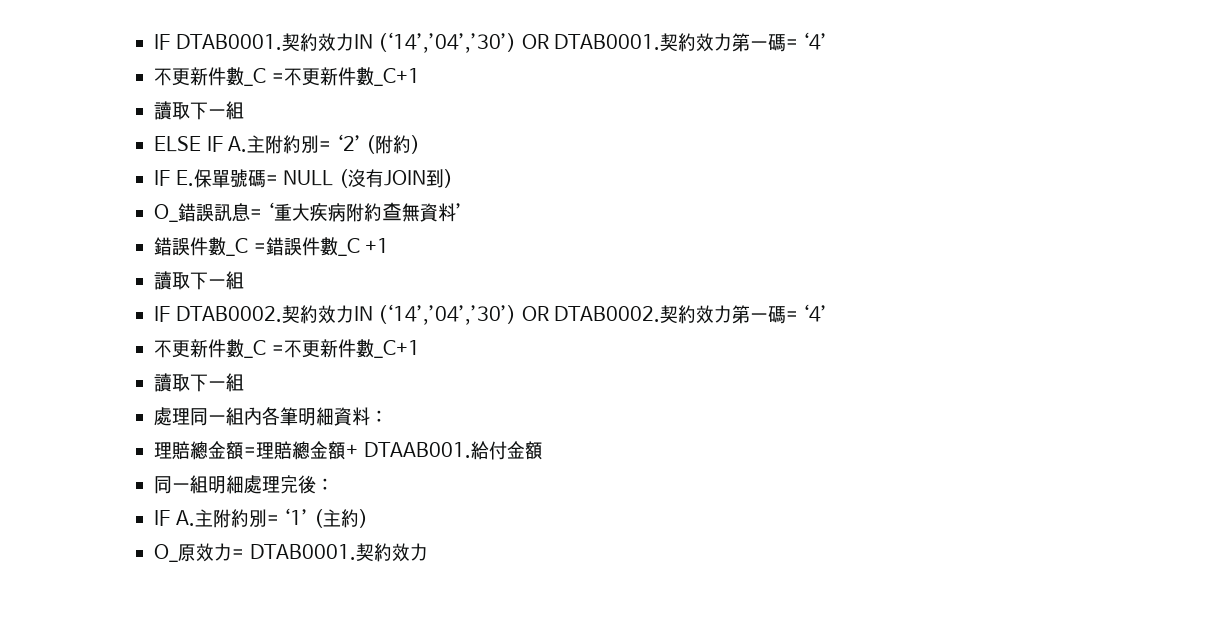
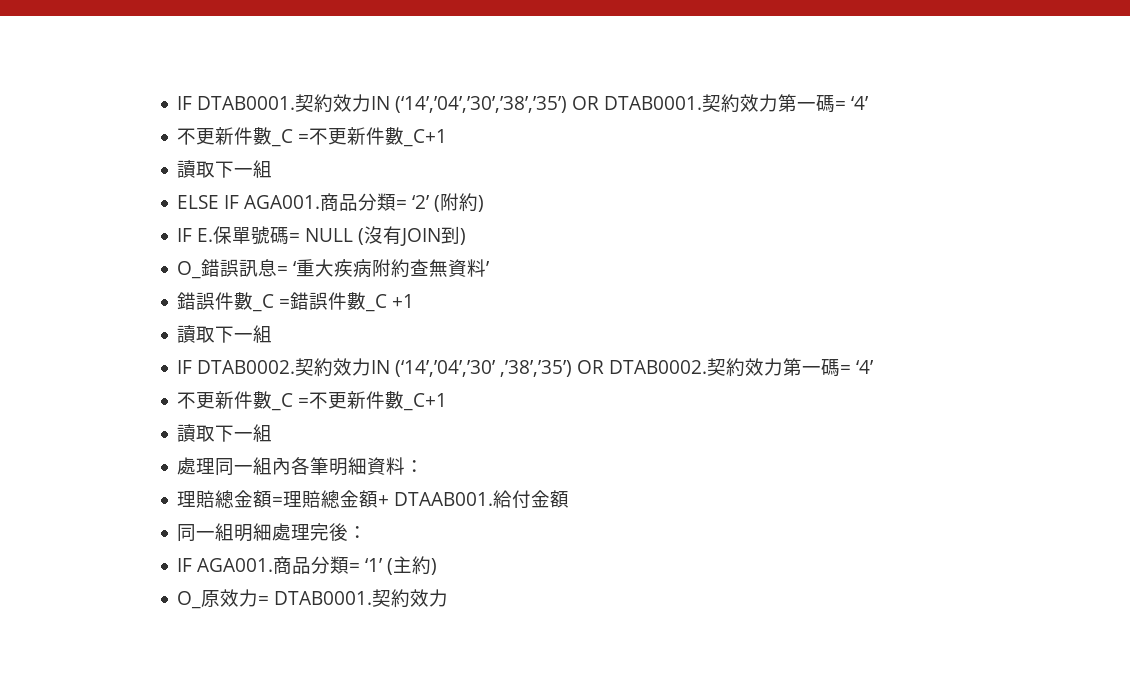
- 契約效力IN (‘14’,’04’,’30’) OR DTAB0001.
+ 契約效力IN (‘14’,’04’,’30’,’38’,’35’) OR DTAB0001.
- ELSE IF A.主附約別= ‘2’ (附約)
+ ELSE IF AGA001.商品分類= ‘2’ (附約)
- 契約效力IN (‘14’,’04’,’30’) OR DTAB0002.
+ 契約效力IN (‘14’,’04’,’30’ ,’38’,’35’) OR DTAB0002.
- IF A.主附約別= ‘1’ (主約)
+ IF AGA001.商品分類= ‘1’ (主約)

